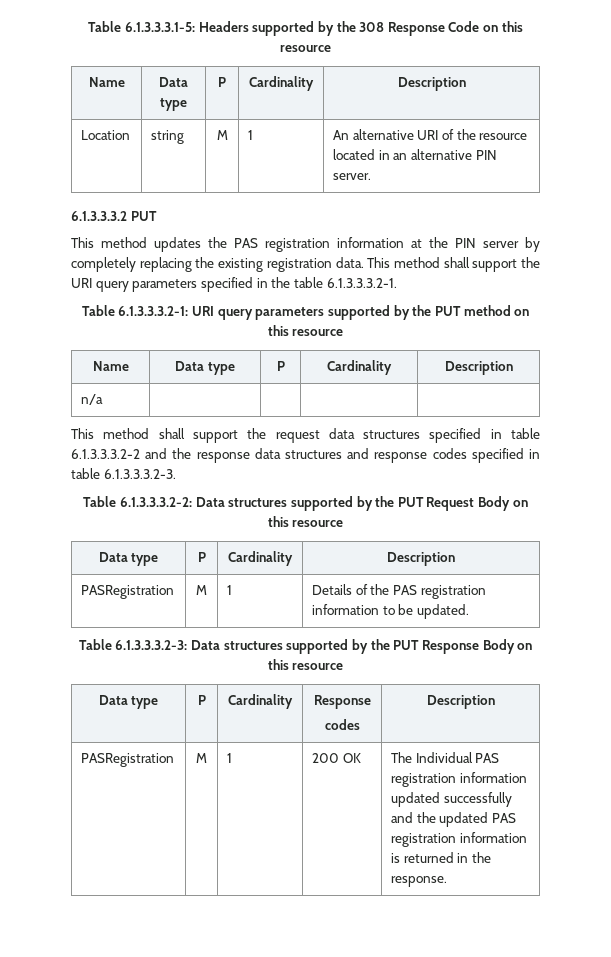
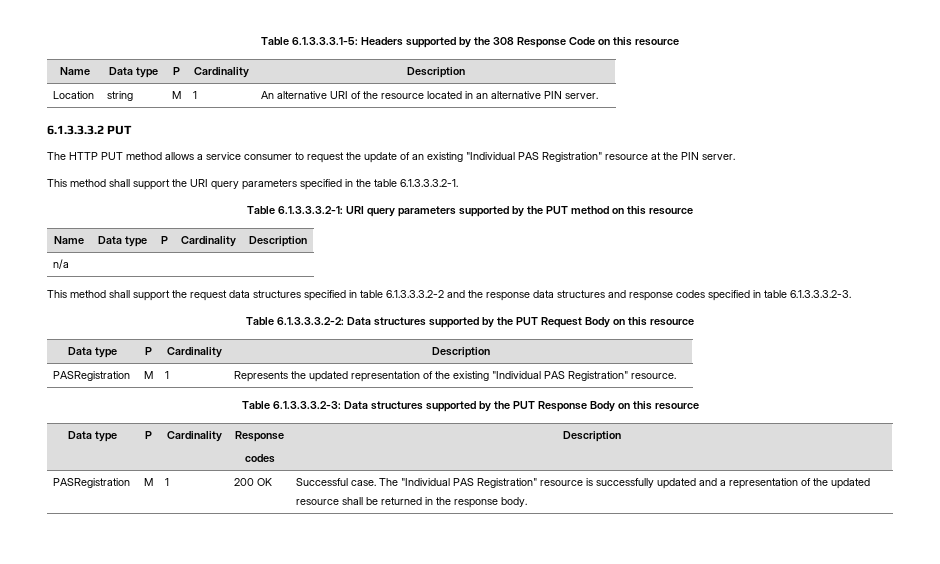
- This method updates the PAS registration information at the PIN server by completely replacing the existing registration data. This method shall support the URI query parameters specified in the table 6.1.3.3.3.2-1.
+ The HTTP PUT method allows a service consumer to request the update of an existing "Individual PAS Registration" resource at the PIN server.
+ This method shall support the URI query parameters specified in the table 6.1.3.3.3.2-1.
- PASRegistration | M | 1 | Details of the PAS registration information to be updated.
+ PASRegistration | M | 1 | Represents the updated representation of the existing "Individual PAS Registration" resource.
- PASRegistration | M | 1 | 200 OK | The Individual PAS registration information updated successfully and the updated PAS registration information is returned in the response.
+ PASRegistration | M | 1 | 200 OK | Successful case. The "Individual PAS Registration" resource is successfully updated and a representation of the updated resource shall be returned in the response body.

